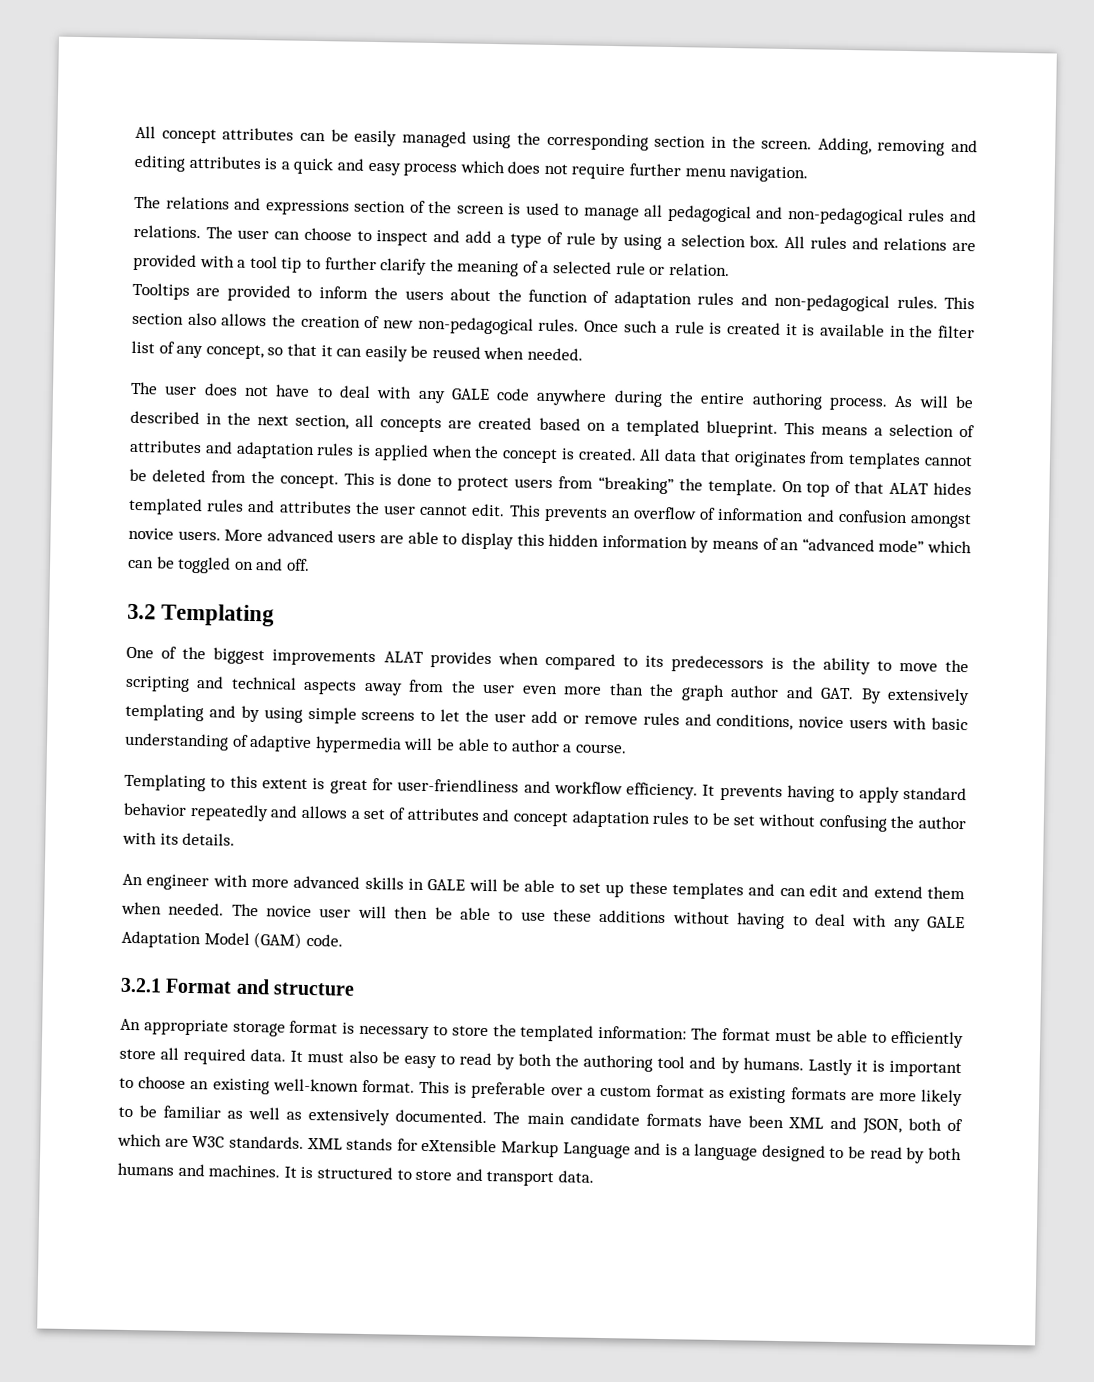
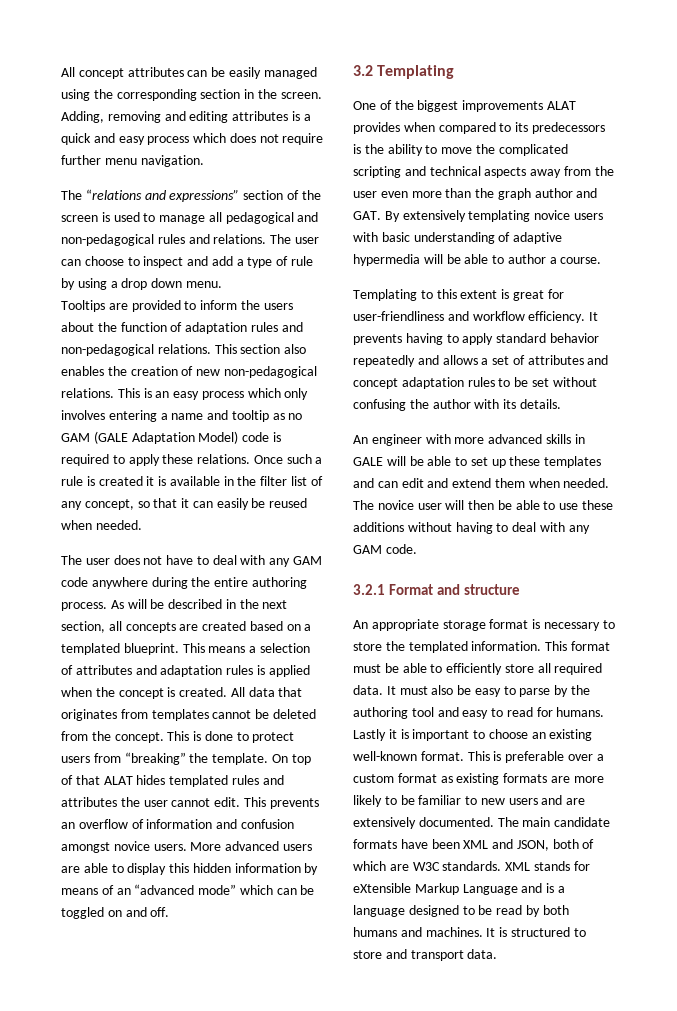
- The relations and expressions section of the screen is used to manage all pedagogical and non-pedagogical rules and relations.
+ The “relations and expressions” section of the screen is used to manage all pedagogical and non-pedagogical rules and relations.
- The user can choose to inspect and add a type of rule by using a selection box. All rules and relations are provided with a tool tip to further clarify the meaning of a selected rule or relation.
+ The user can choose to inspect and add a type of rule by using a drop down menu.
- Tooltips are provided to inform the users about the function of adaptation rules and non-pedagogical rules.
+ Tooltips are provided to inform the users about the function of adaptation rules and non-pedagogical relations.
- This section also allows the creation of new non-pedagogical rules.
+ This section also enables the creation of new non-pedagogical relations. This is an easy process which only involves entering a name and tooltip as no GAM (GALE Adaptation Model) code is required to apply these relations.
- The user does not have to deal with any GALE code anywhere during the entire authoring process.
+ The user does not have to deal with any GAM code anywhere during the entire authoring process.
- One of the biggest improvements ALAT provides when compared to its predecessors is the ability to move the scripting and technical aspects away from the user even more than the graph author and GAT. By extensively templating and by using simple screens to let the user add or remove rules and conditions, novice users with basic understanding of adaptive hypermedia will be able to author a course.
+ One of the biggest improvements ALAT provides when compared to its predecessors is the ability to move the complicated scripting and technical aspects away from the user even more than the graph author and GAT. By extensively templating novice users with basic understanding of adaptive hypermedia will be able to author a course.
- The novice user will then be able to use these additions without having to deal with any GALE Adaptation Model (GAM) code.
+ The novice user will then be able to use these additions without having to deal with any GAM code.
- An appropriate storage format is necessary to store the templated information: The format must be able to efficiently store all required data.
+ An appropriate storage format is necessary to store the templated information. This format must be able to efficiently store all required data.
- It must also be easy to read by both the authoring tool and by humans.
+ It must also be easy to parse by the authoring tool and easy to read for humans.
- This is preferable over a custom format as existing formats are more likely to be familiar as well as extensively documented.
+ This is preferable over a custom format as existing formats are more likely to be familiar to new users and are extensively documented.

